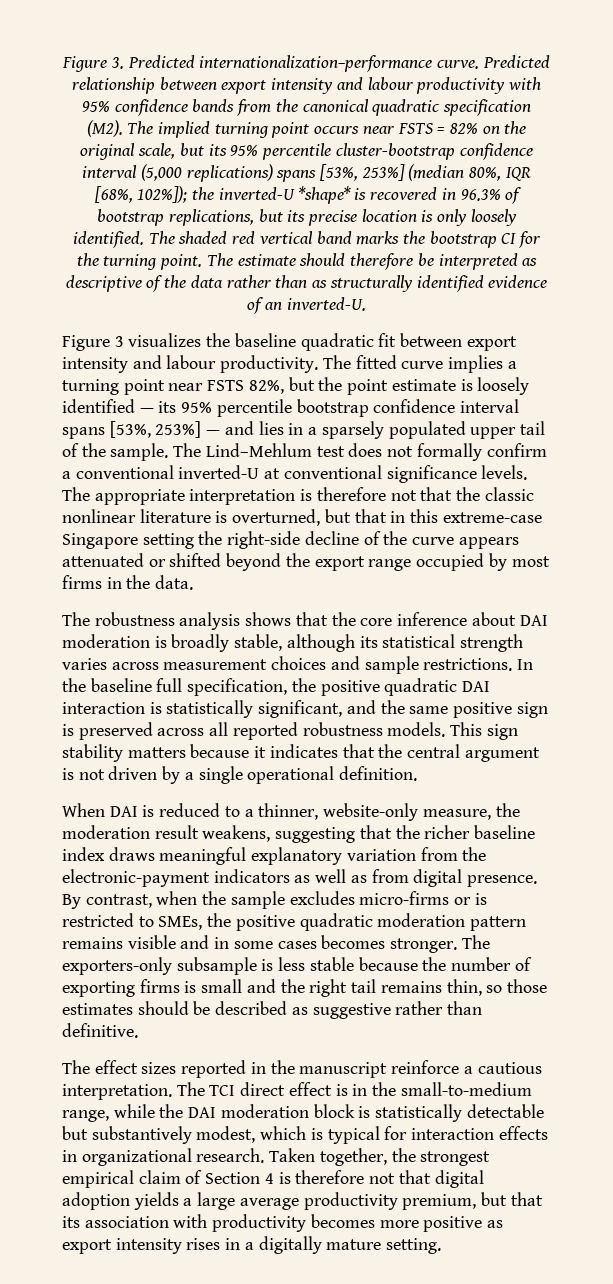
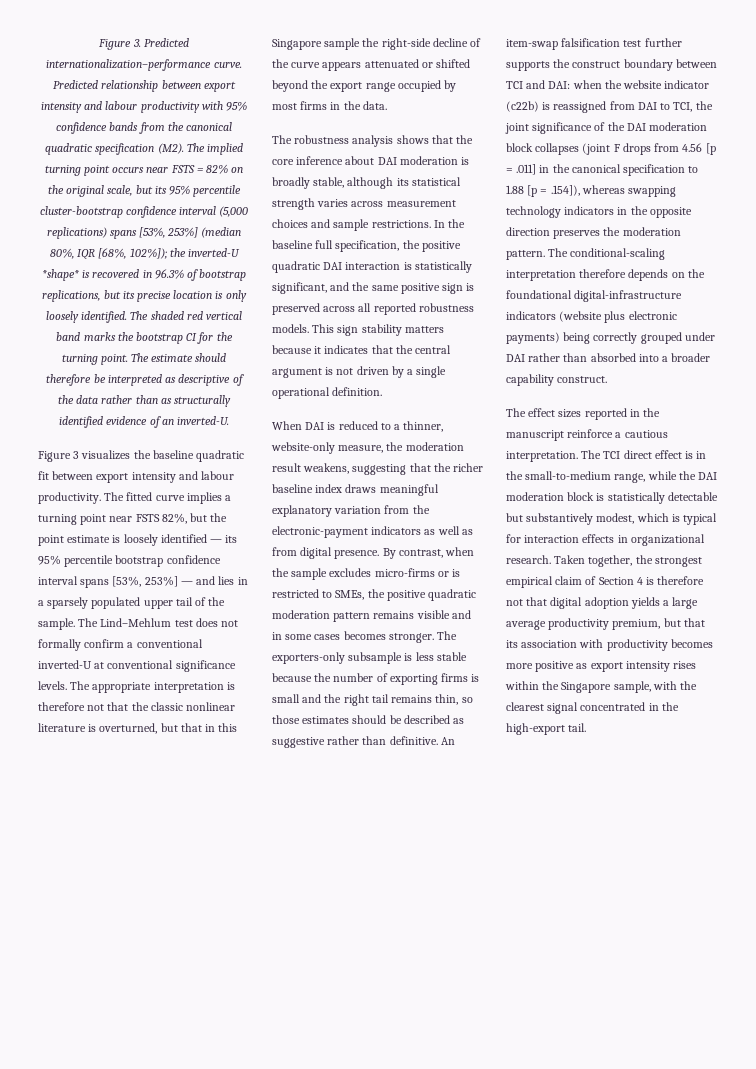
- The appropriate interpretation is therefore not that the classic nonlinear literature is overturned, but that in this extreme-case Singapore setting the right-side decline of the curve appears attenuated or shifted beyond the export range occupied by most firms in the data.
+ The appropriate interpretation is therefore not that the classic nonlinear literature is overturned, but that in this Singapore sample the right-side decline of the curve appears attenuated or shifted beyond the export range occupied by most firms in the data.
+ An item-swap falsification test further supports the construct boundary between TCI and DAI: when the website indicator (c22b) is reassigned from DAI to TCI, the joint significance of the DAI moderation block collapses (joint F drops from 4.56 [p = .011] in the canonical specification to 1.88 [p = .154]), whereas swapping technology indicators in the opposite direction preserves the moderation pattern. The conditional-scaling interpretation therefore depends on the foundational digital-infrastructure indicators (website plus electronic payments) being correctly grouped under DAI rather than absorbed into a broader capability construct.
- Taken together, the strongest empirical claim of Section 4 is therefore not that digital adoption yields a large average productivity premium, but that its association with productivity becomes more positive as export intensity rises in a digitally mature setting.
+ Taken together, the strongest empirical claim of Section 4 is therefore not that digital adoption yields a large average productivity premium, but that its association with productivity becomes more positive as export intensity rises within the Singapore sample, with the clearest signal concentrated in the high-export tail.

